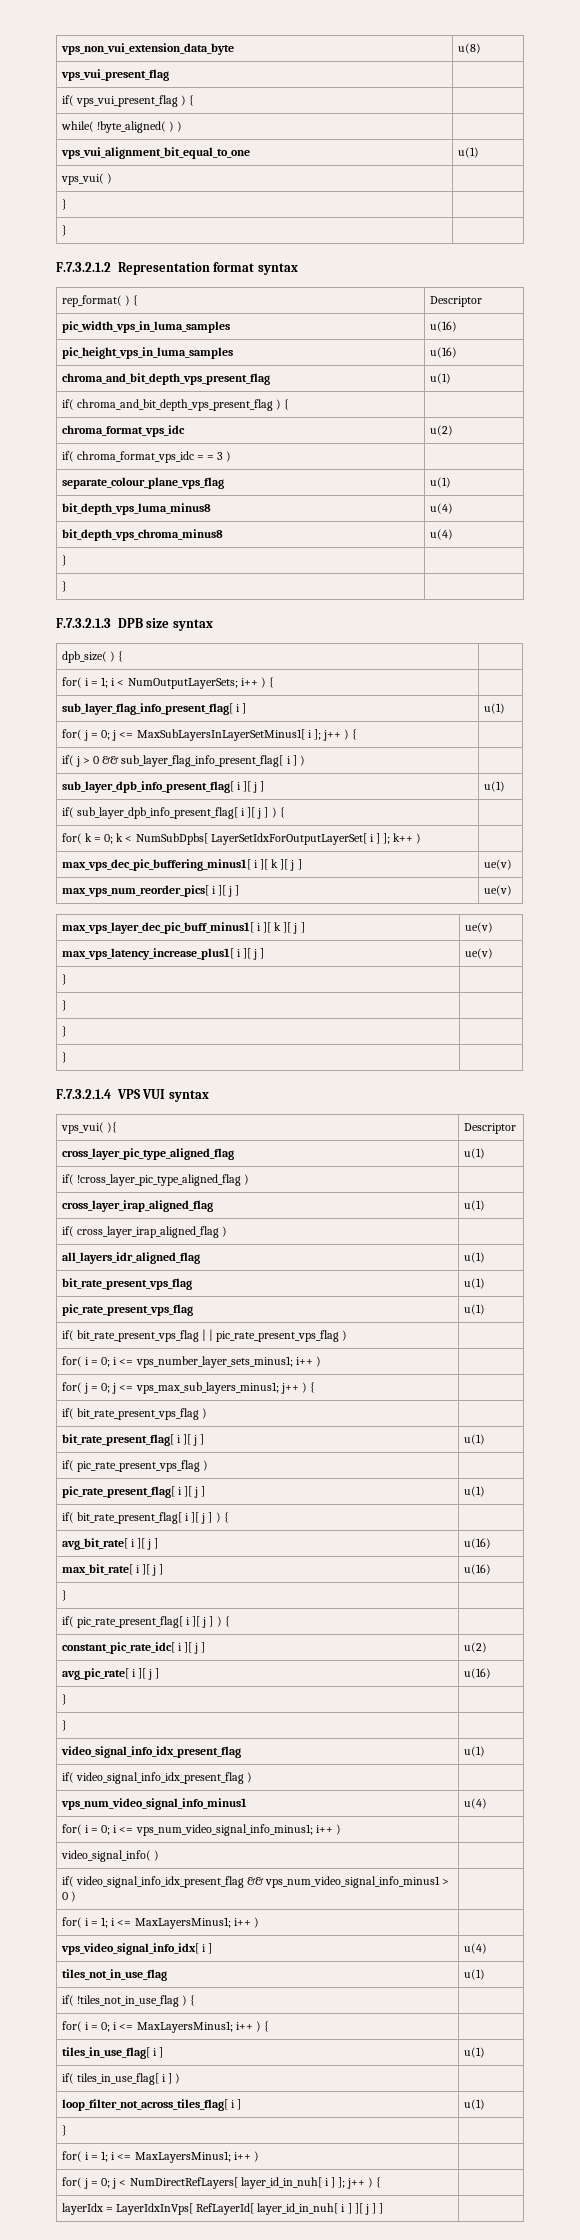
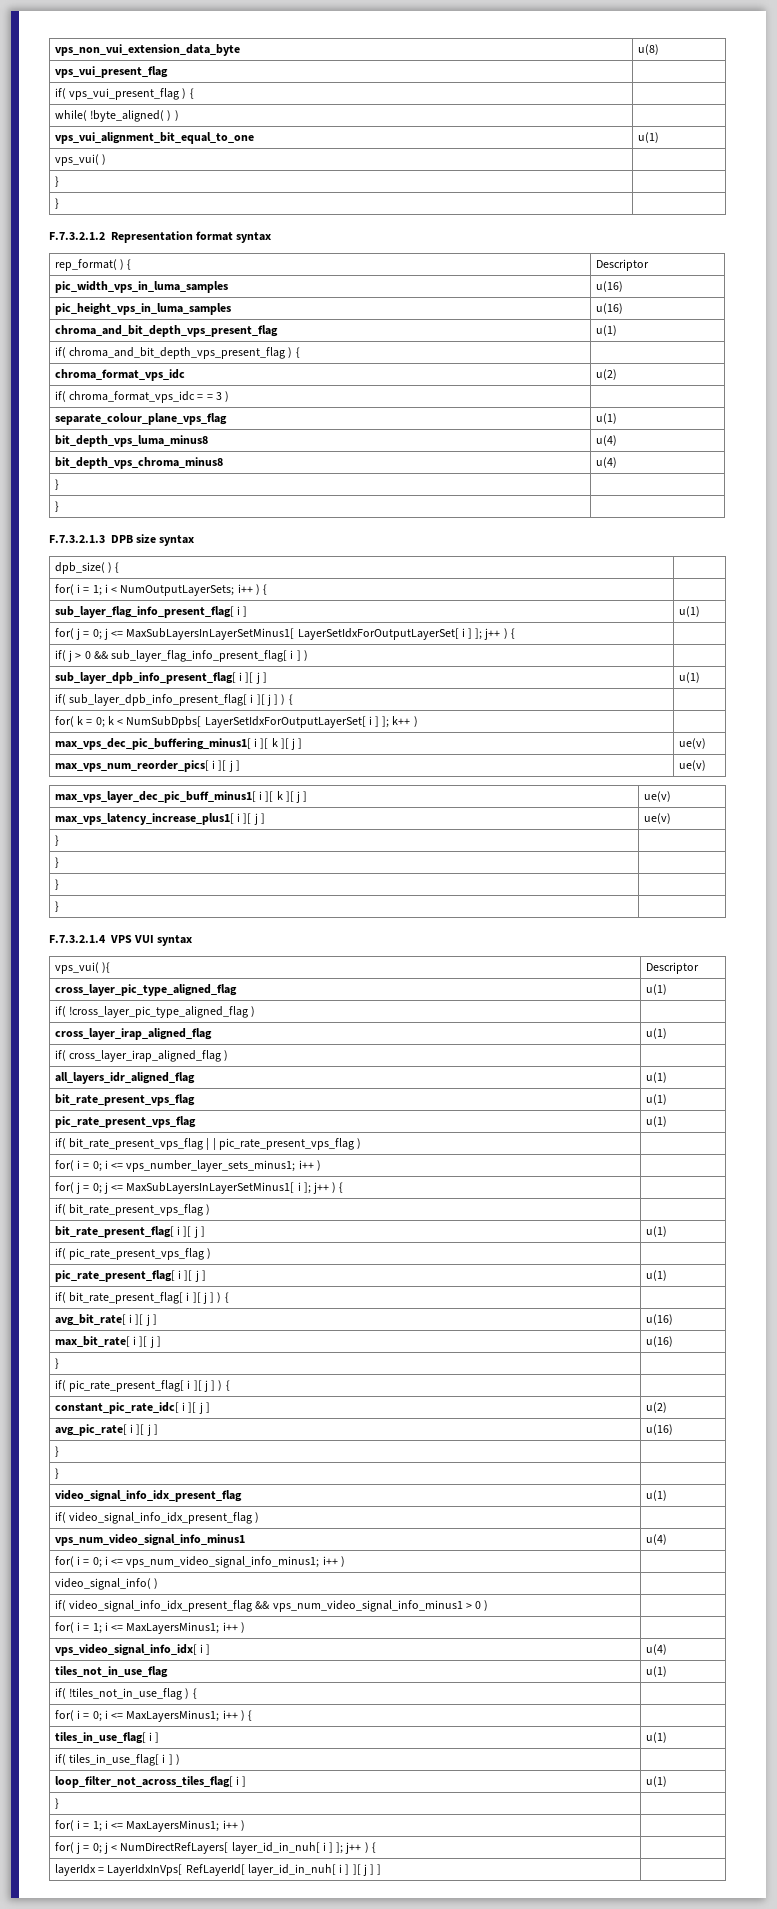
- for( j = 0; j <= MaxSubLayersInLayerSetMinus1[ i ]; j++ ) { |
+ for( j = 0; j <= MaxSubLayersInLayerSetMinus1[ LayerSetIdxForOutputLayerSet[ i ] ]; j++ ) { |
- for( j = 0; j <= vps_max_sub_layers_minus1; j++ ) { |
+ for( j = 0; j <= MaxSubLayersInLayerSetMinus1[ i ]; j++ ) { |

